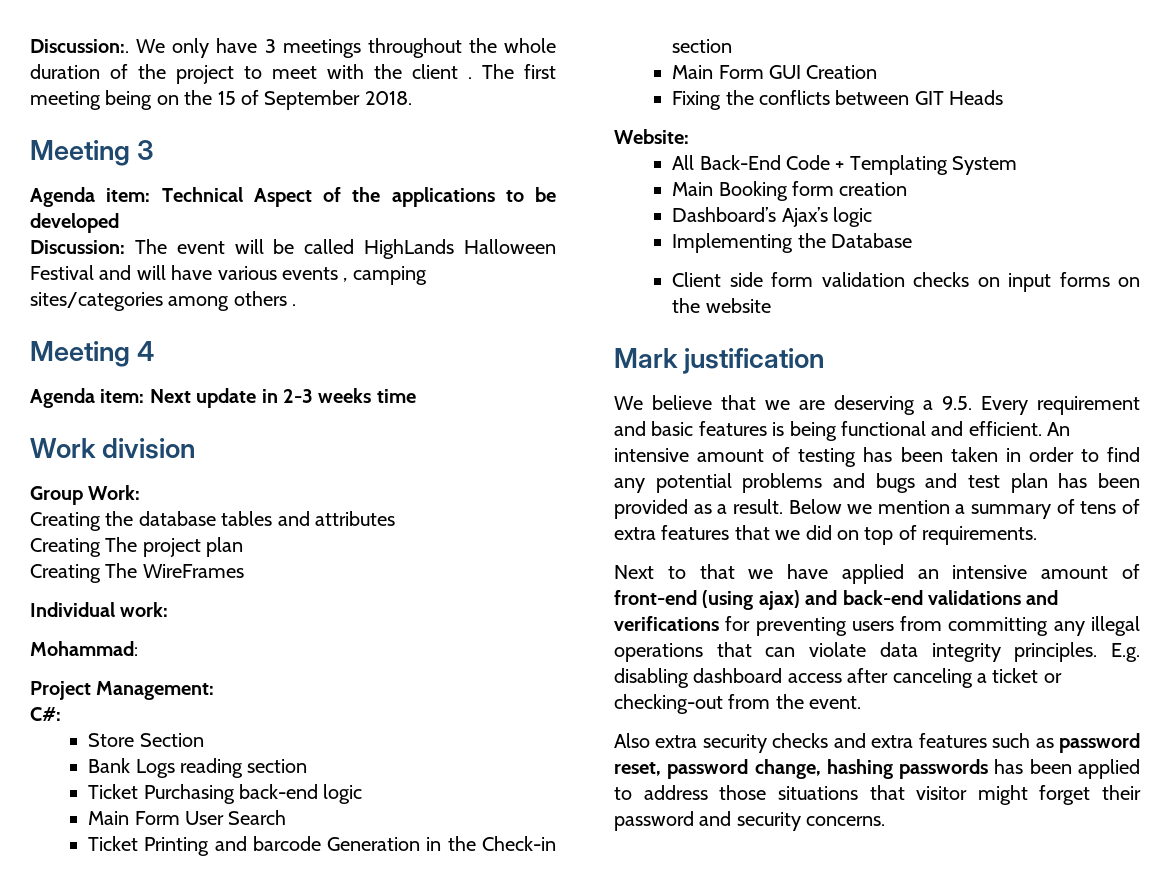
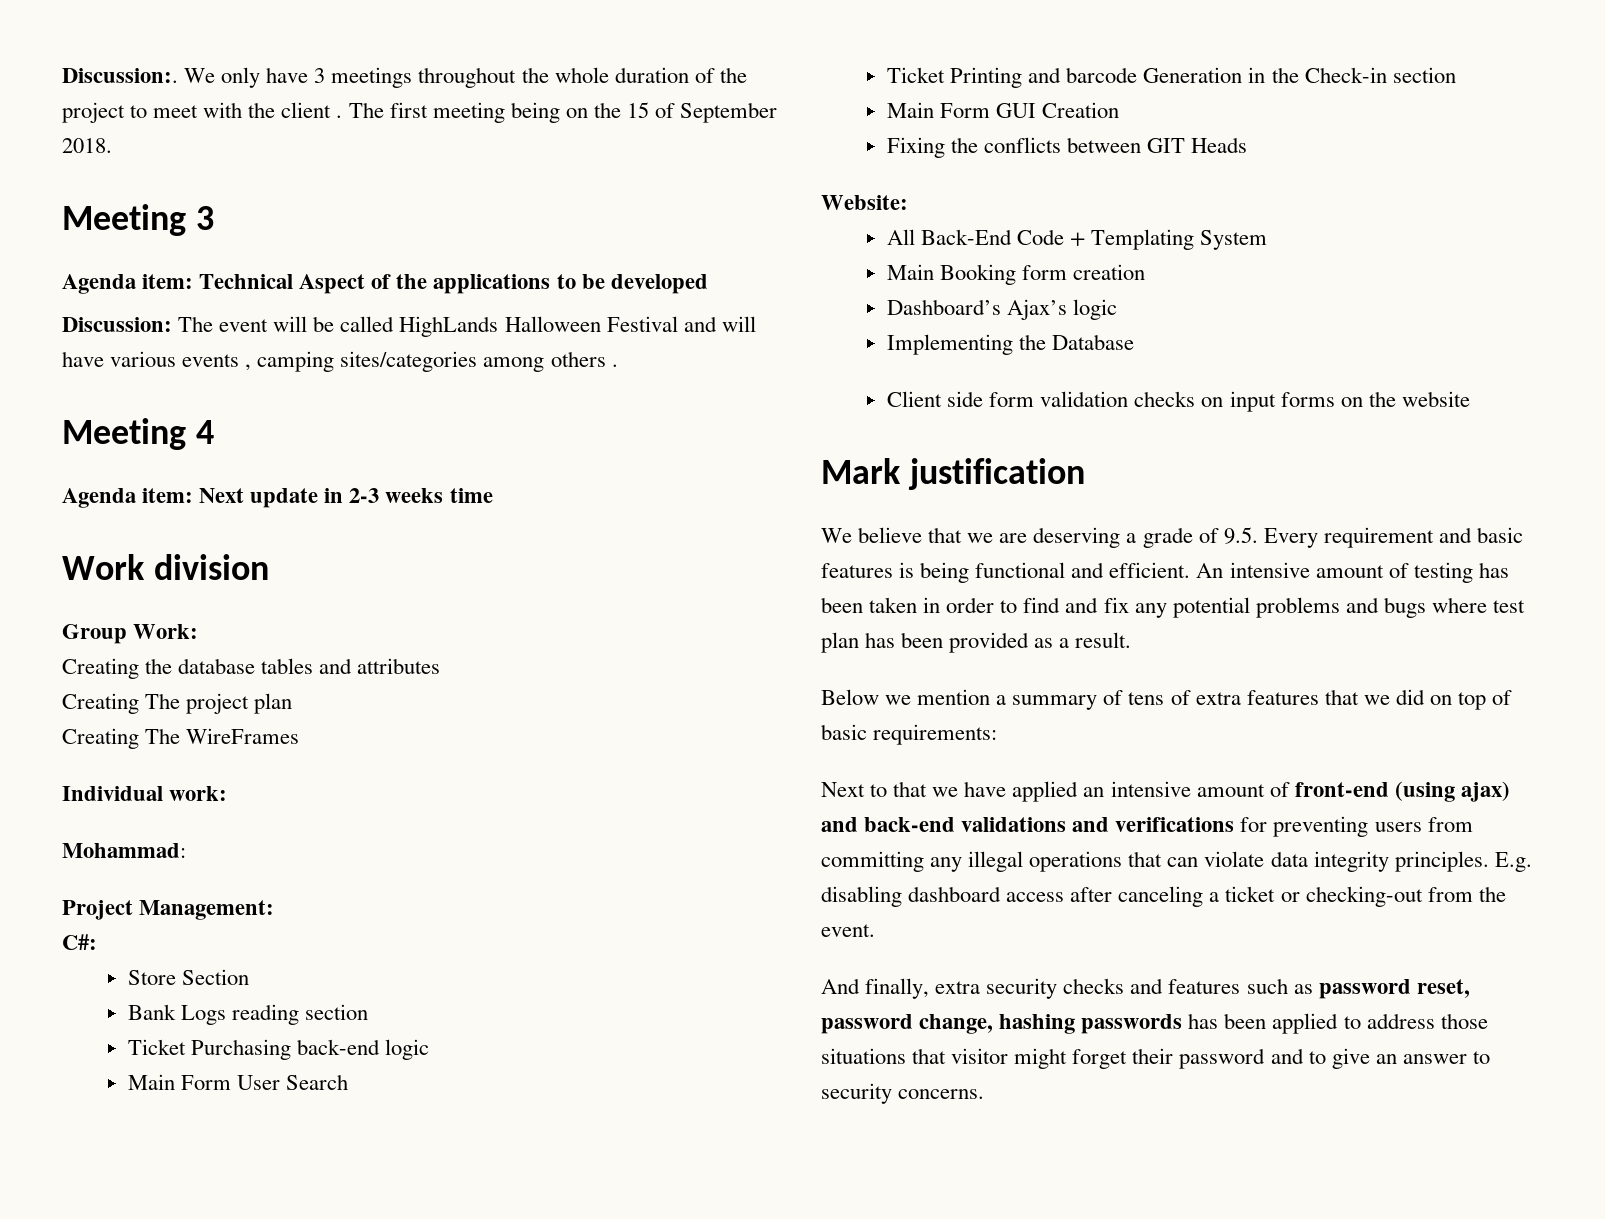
- We believe that we are deserving a 9.5. Every requirement and basic features is being functional and efficient.
+ We believe that we are deserving a grade of 9.5. Every requirement and basic features is being functional and efficient.
- An intensive amount of testing has been taken in order to find any potential problems and bugs and test plan has been provided as a result. Below we mention a summary of tens of extra features that we did on top of requirements.
+ An intensive amount of testing has been taken in order to find and fix any potential problems and bugs where test plan has been provided as a result.
+ Below we mention a summary of tens of extra features that we did on top of basic requirements:
- Also extra security checks and extra features such as password reset, password change, hashing passwords has been applied to address those situations that visitor might forget their password and security concerns.
+ And finally, extra security checks and features such as password reset, password change, hashing passwords has been applied to address those situations that visitor might forget their password and to give an answer to security concerns.

